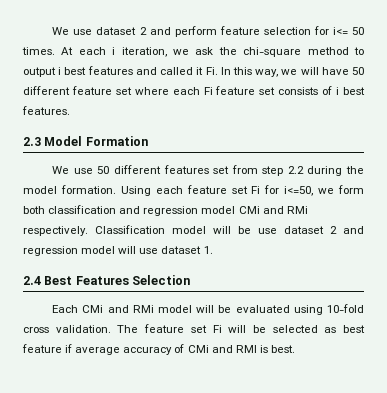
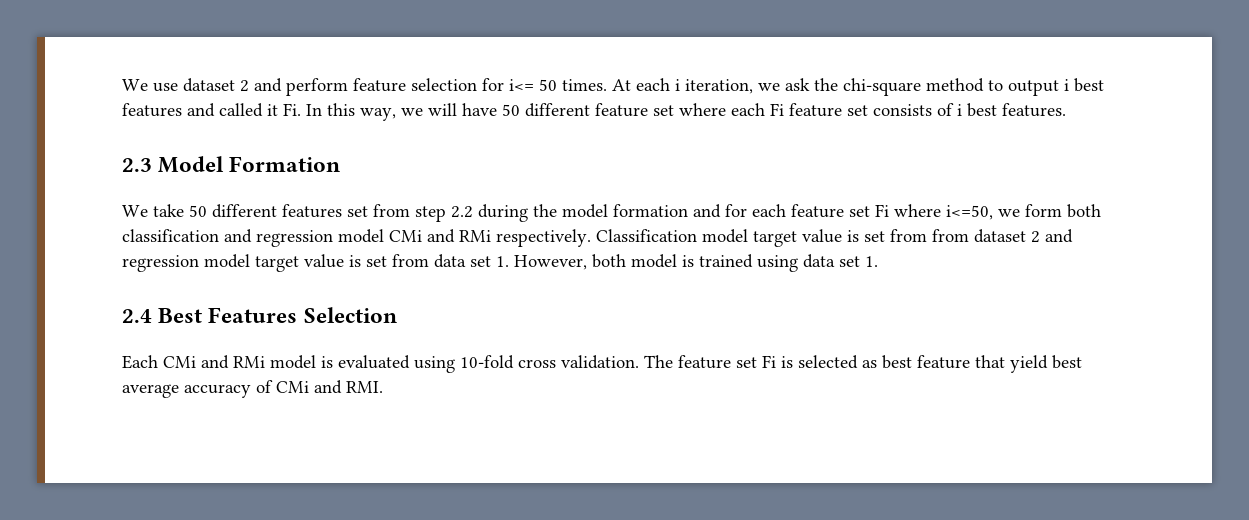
- We use 50 different features set from step 2.2 during the model formation. Using each feature set Fi for i<=50, we form both classification and regression model CMi and RMi respectively.
+ We take 50 different features set from step 2.2 during the model formation and for each feature set Fi where i<=50, we form both classification and regression model CMi and RMi respectively.
- Classification model will be use dataset 2 and regression model will use dataset 1.
+ Classification model target value is set from from dataset 2 and regression model target value is set from data set 1. However, both model is trained using data set 1.
- Each CMi and RMi model will be evaluated using 10-fold cross validation.
+ Each CMi and RMi model is evaluated using 10-fold cross validation.
- The feature set Fi will be selected as best feature if average accuracy of CMi and RMI is best.
+ The feature set Fi is selected as best feature that yield best average accuracy of CMi and RMI.

